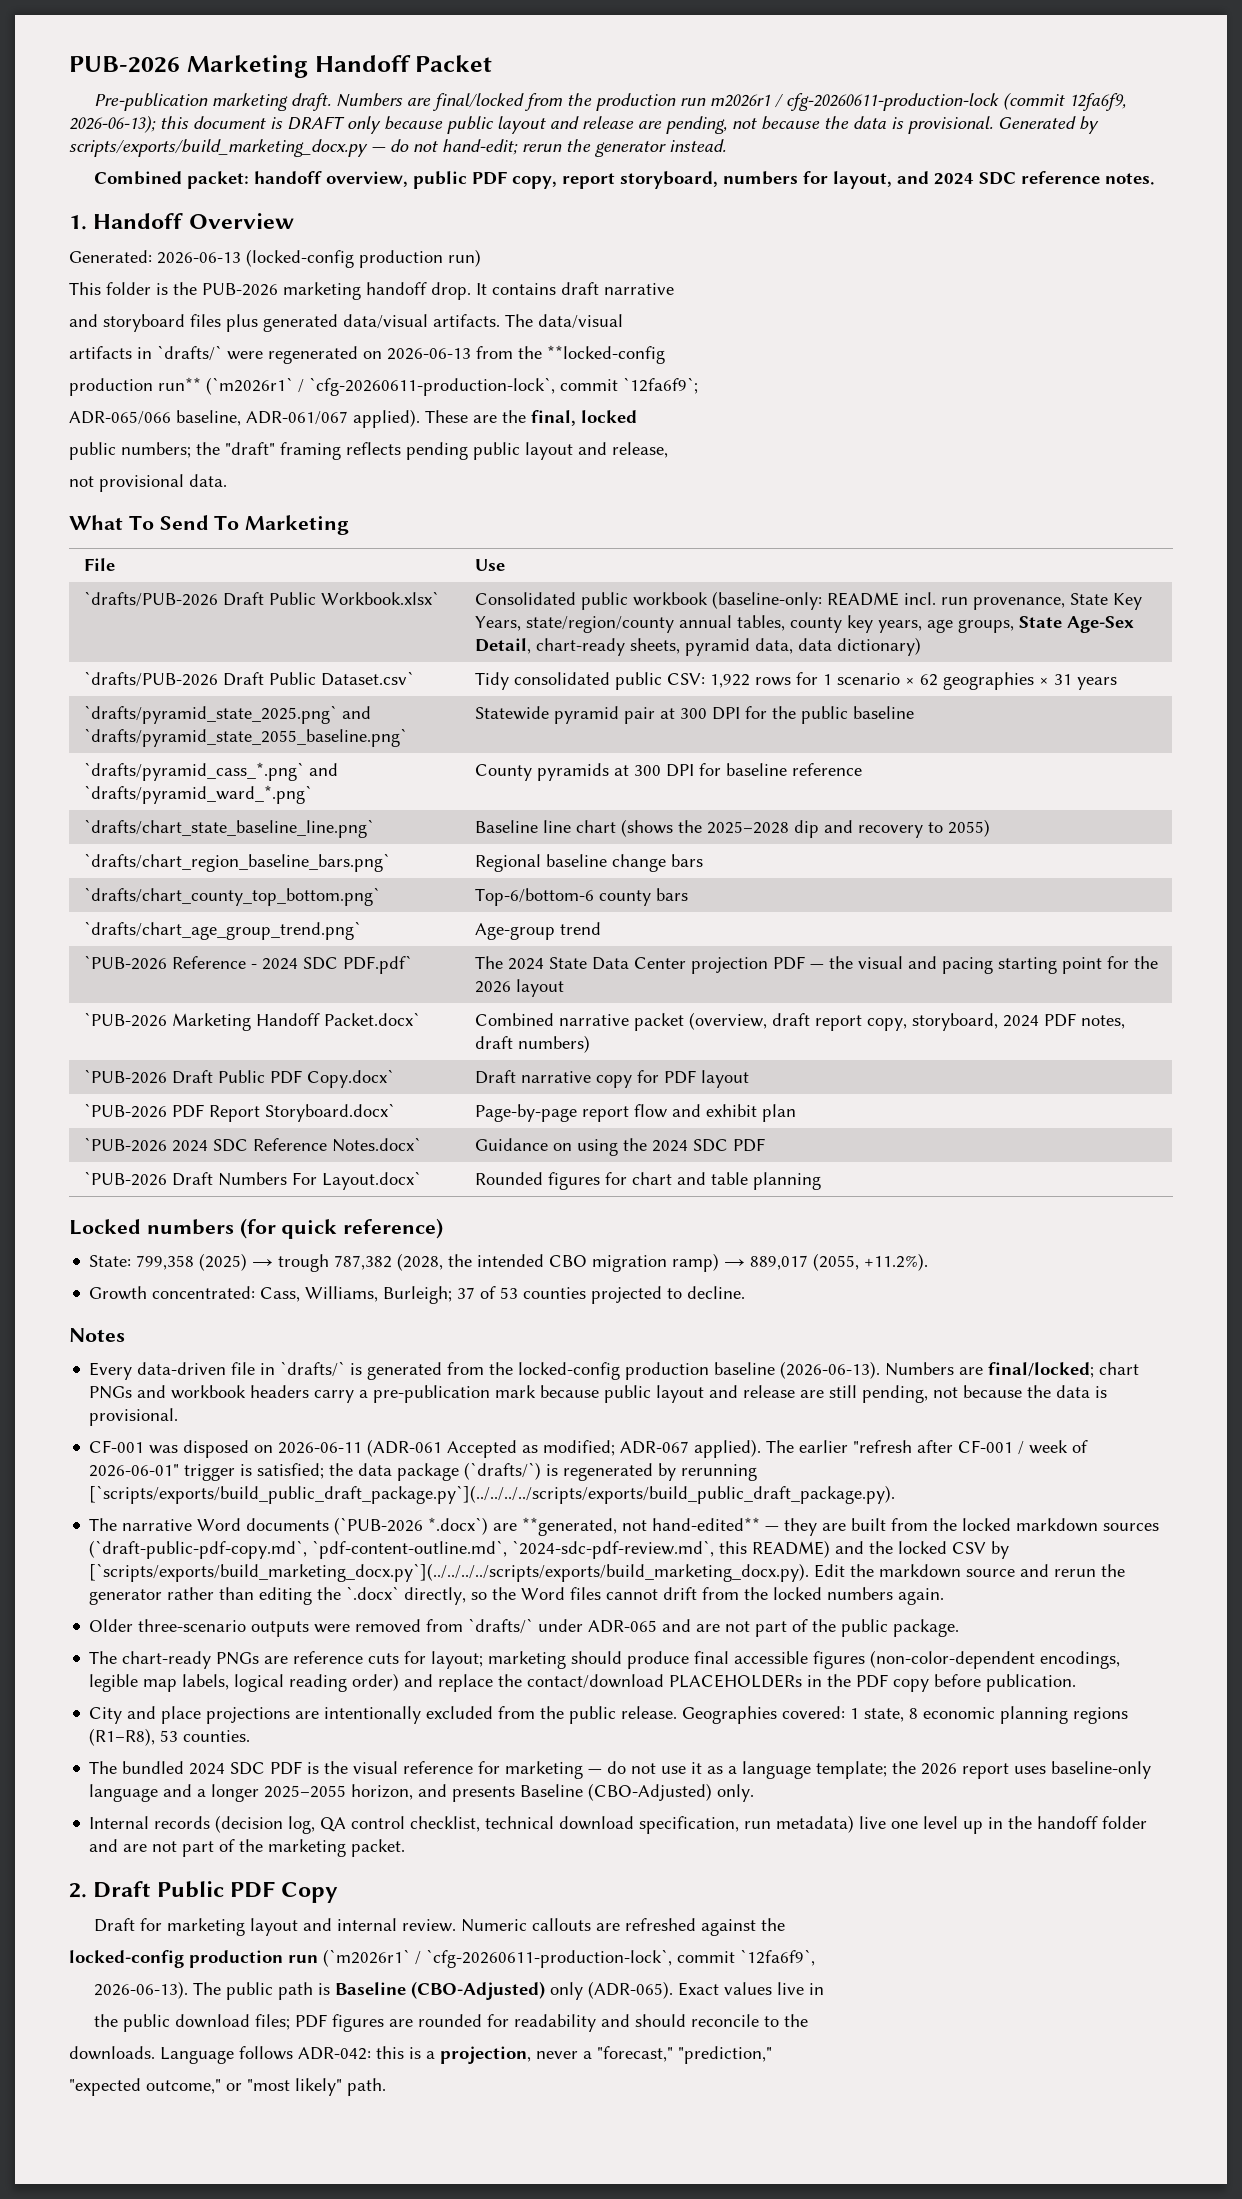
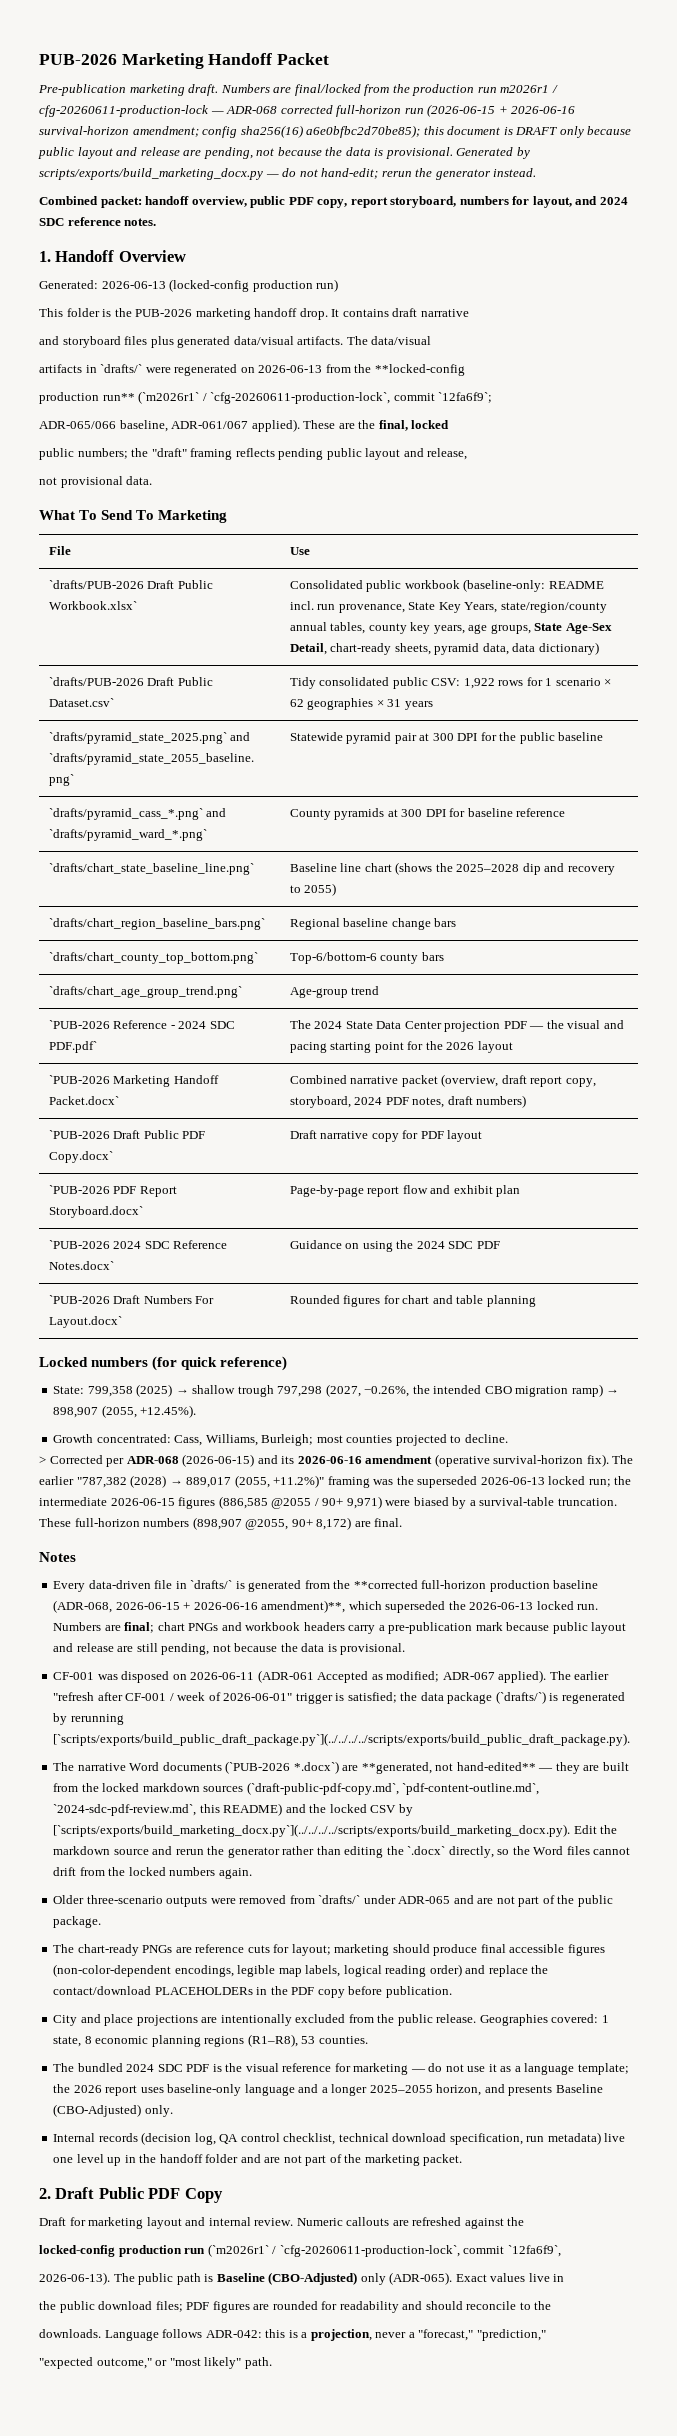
- Numbers are final/locked from the production run m2026r1 / cfg-20260611-production-lock (commit 12fa6f9, 2026-06-13); this document is DRAFT only because public layout and release are pending, not because the data is provisional.
+ Numbers are final/locked from the production run m2026r1 / cfg-20260611-production-lock — ADR-068 corrected full-horizon run (2026-06-15 + 2026-06-16 survival-horizon amendment; config sha256(16) a6e0bfbc2d70be85); this document is DRAFT only because public layout and release are pending, not because the data is provisional.
- State: 799,358 (2025) → trough 787,382 (2028, the intended CBO migration ramp) → 889,017 (2055, +11.2%).
+ State: 799,358 (2025) → shallow trough 797,298 (2027, −0.26%, the intended CBO migration ramp) → 898,907 (2055, +12.45%).
- Growth concentrated: Cass, Williams, Burleigh; 37 of 53 counties projected to decline.
+ Growth concentrated: Cass, Williams, Burleigh; most counties projected to decline.
+ > Corrected per ADR-068 (2026-06-15) and its 2026-06-16 amendment (operative survival-horizon fix). The earlier "787,382 (2028) → 889,017 (2055, +11.2%)" framing was the superseded 2026-06-13 locked run; the intermediate 2026-06-15 figures (886,585 @2055 / 90+ 9,971) were biased by a survival-table truncation. These full-horizon numbers (898,907 @2055, 90+ 8,172) are final.
- Every data-driven file in `drafts/` is generated from the locked-config production baseline (2026-06-13). Numbers are final/locked; chart PNGs and workbook headers carry a pre-publication mark because public layout and release are still pending, not because the data is provisional.
+ Every data-driven file in `drafts/` is generated from the **corrected full-horizon production baseline (ADR-068, 2026-06-15 + 2026-06-16 amendment)**, which superseded the 2026-06-13 locked run. Numbers are final; chart PNGs and workbook headers carry a pre-publication mark because public layout and release are still pending, not because the data is provisional.

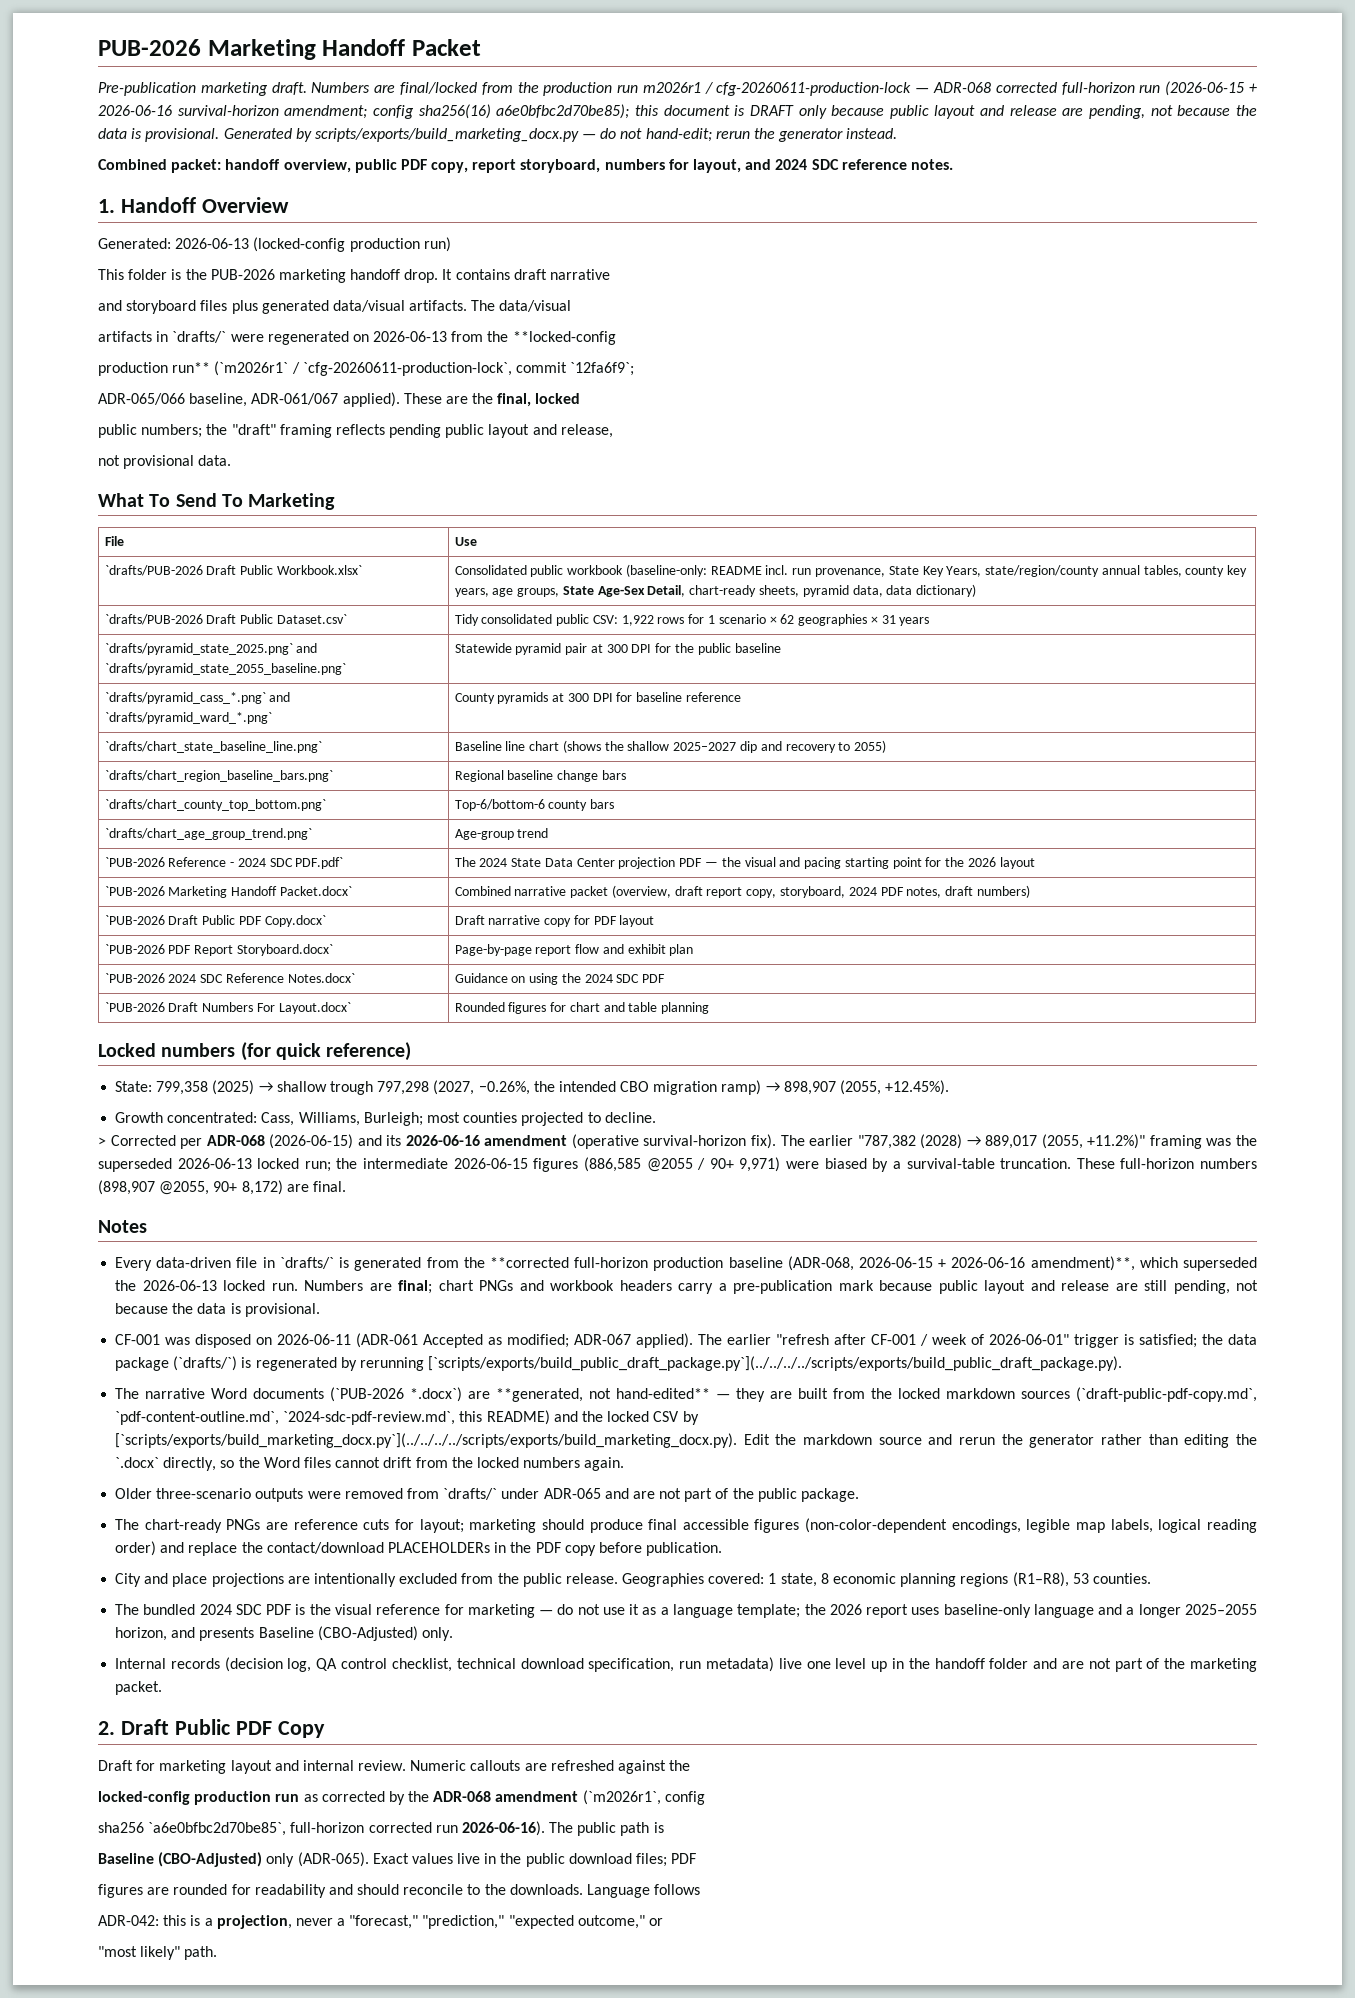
- `drafts/chart_state_baseline_line.png` | Baseline line chart (shows the 2025–2028 dip and recovery to 2055)
+ `drafts/chart_state_baseline_line.png` | Baseline line chart (shows the shallow 2025–2027 dip and recovery to 2055)
- locked-config production run (`m2026r1` / `cfg-20260611-production-lock`, commit `12fa6f9`,
- 2026-06-13).
+ locked-config production run as corrected by the ADR-068 amendment (`m2026r1`, config
+ sha256 `a6e0bfbc2d70be85`, full-horizon corrected run 2026-06-16).
- The public path is Baseline (CBO-Adjusted) only (ADR-065).
+ The public path is
+ Baseline (CBO-Adjusted) only (ADR-065).
- Exact values live in
- the public download files; PDF figures are rounded for readability and should reconcile to the
- downloads.
+ Exact values live in the public download files; PDF
+ figures are rounded for readability and should reconcile to the downloads.
- Language follows ADR-042: this is a projection, never a "forecast," "prediction,"
- "expected outcome," or "most likely" path.
+ Language follows
+ ADR-042: this is a projection, never a "forecast," "prediction," "expected outcome," or
+ "most likely" path.

